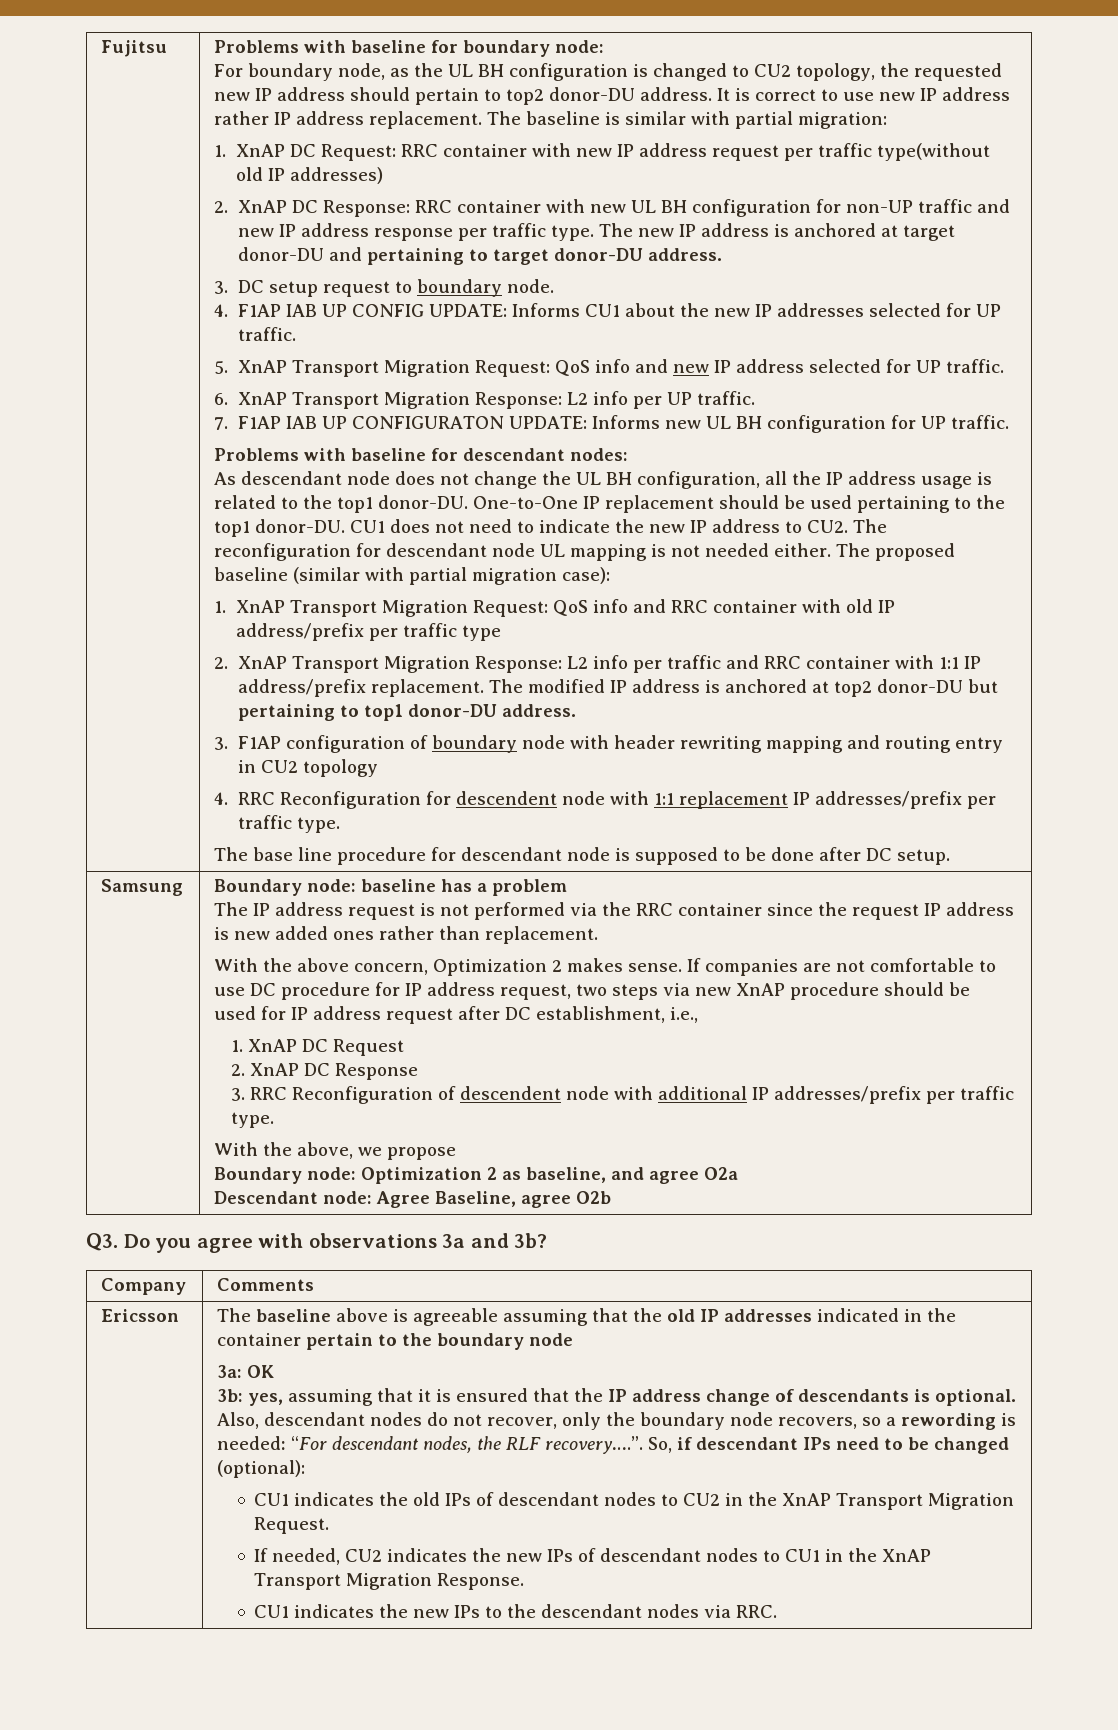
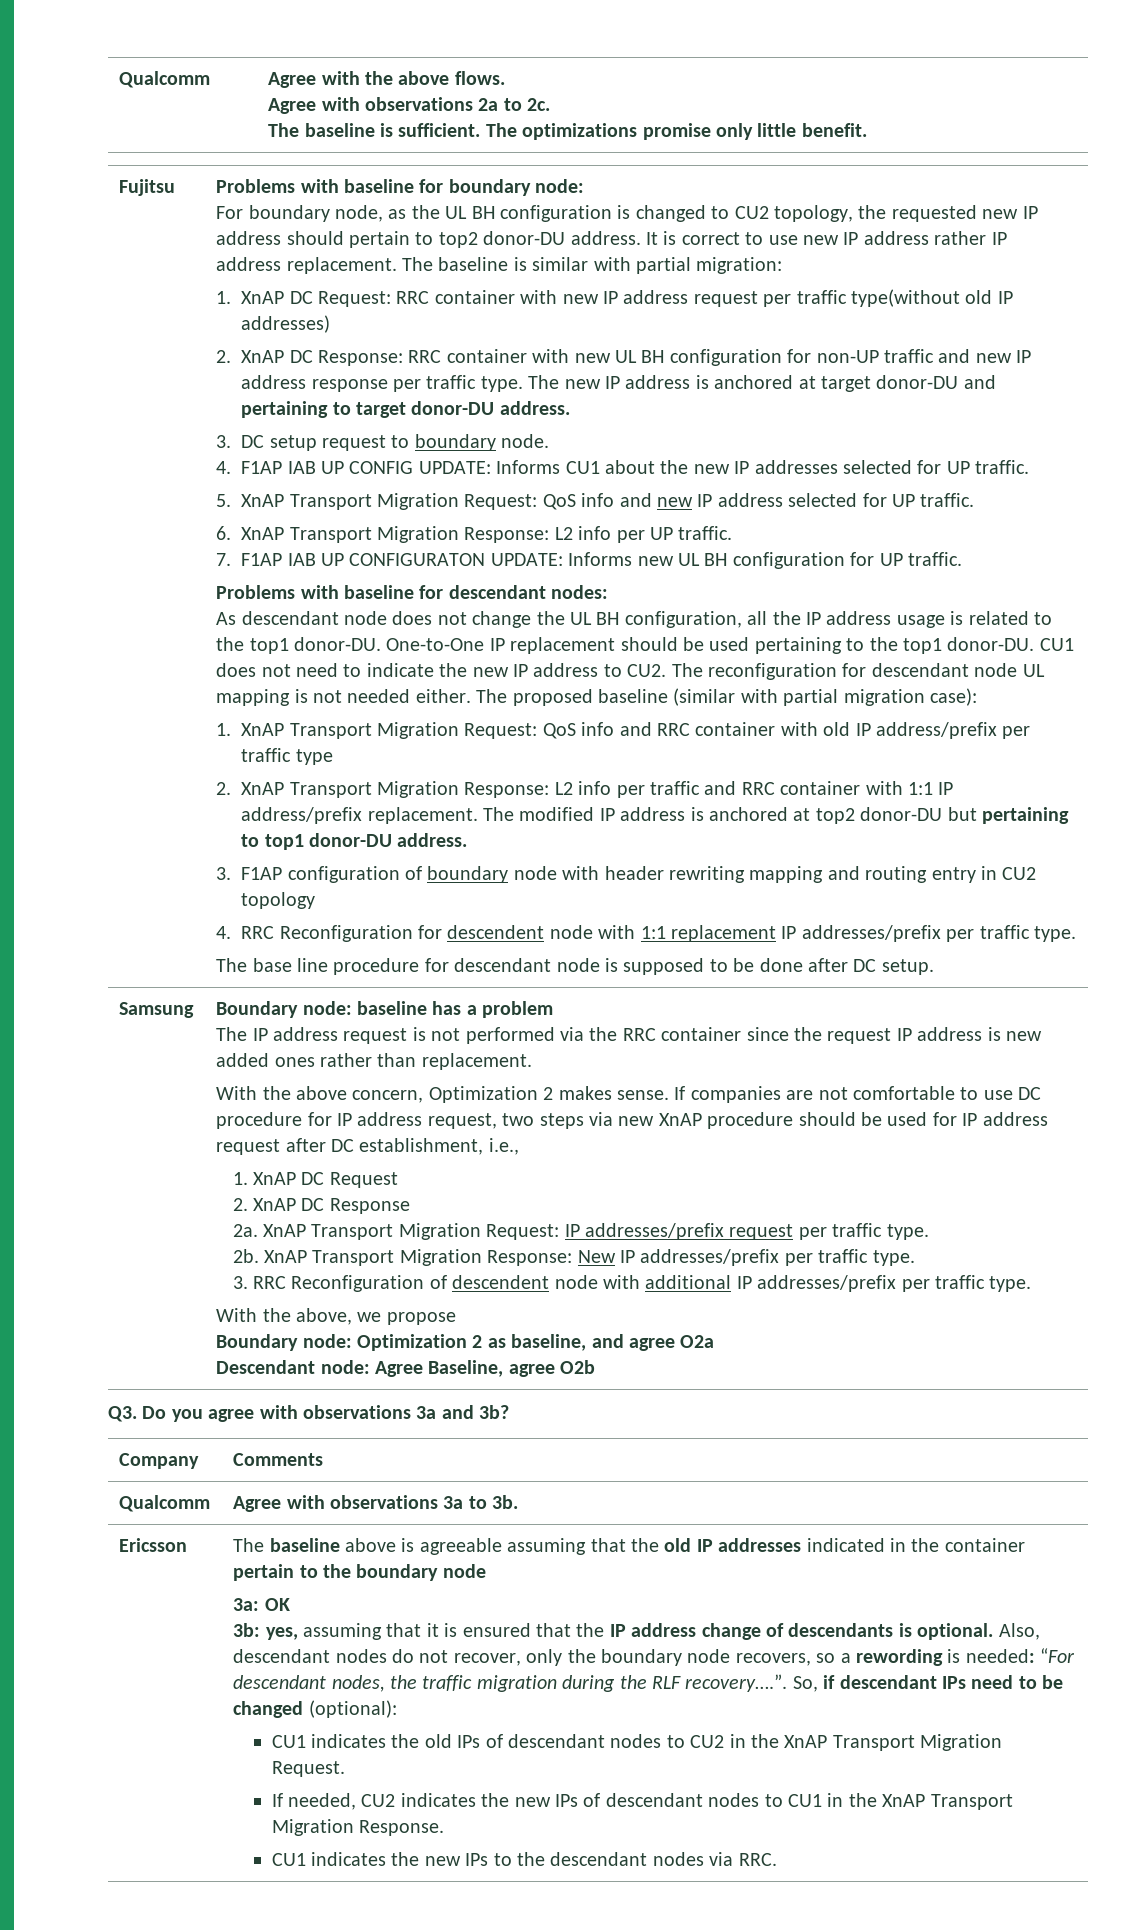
+ Qualcomm | Agree with the above flows.
+ Agree with observations 2a to 2c.
+ The baseline is sufficient. The optimizations promise only little benefit.
+ 2a. XnAP Transport Migration Request: IP addresses/prefix request per traffic type.
+ 2b. XnAP Transport Migration Response: New IP addresses/prefix per traffic type.
+ Qualcomm | Agree with observations 3a to 3b.
- Also, descendant nodes do not recover, only the boundary node recovers, so a rewording is needed: “For descendant nodes, the RLF recovery….”. So, if descendant IPs need to be changed (optional):
+ Also, descendant nodes do not recover, only the boundary node recovers, so a rewording is needed: “For descendant nodes, the traffic migration during the RLF recovery….”. So, if descendant IPs need to be changed (optional):

